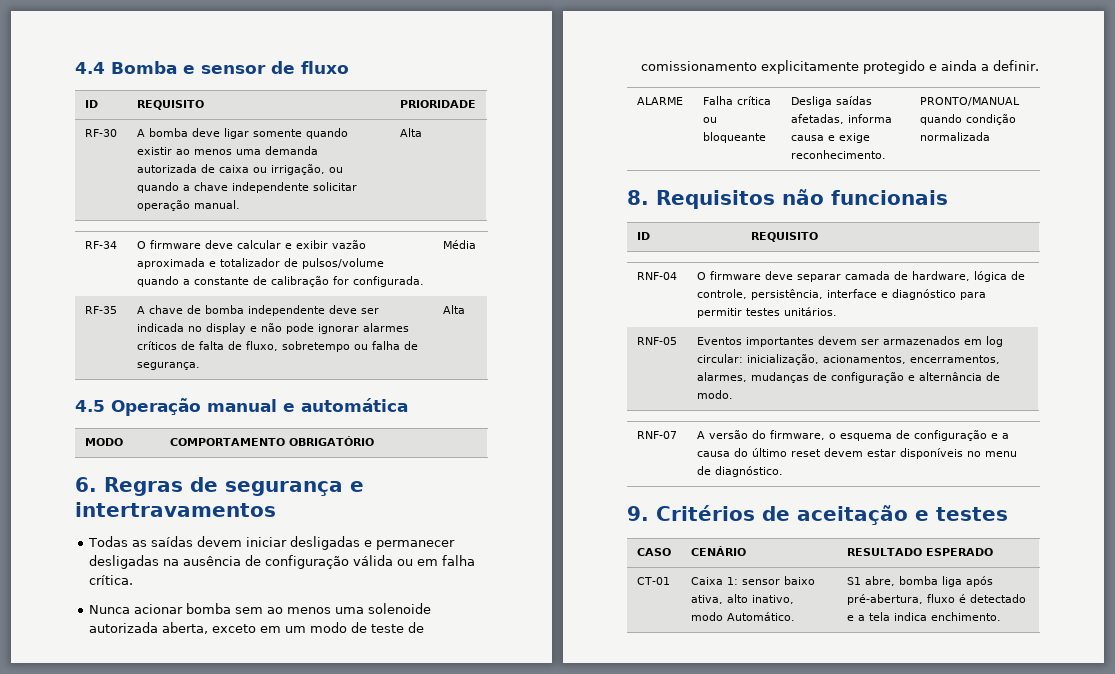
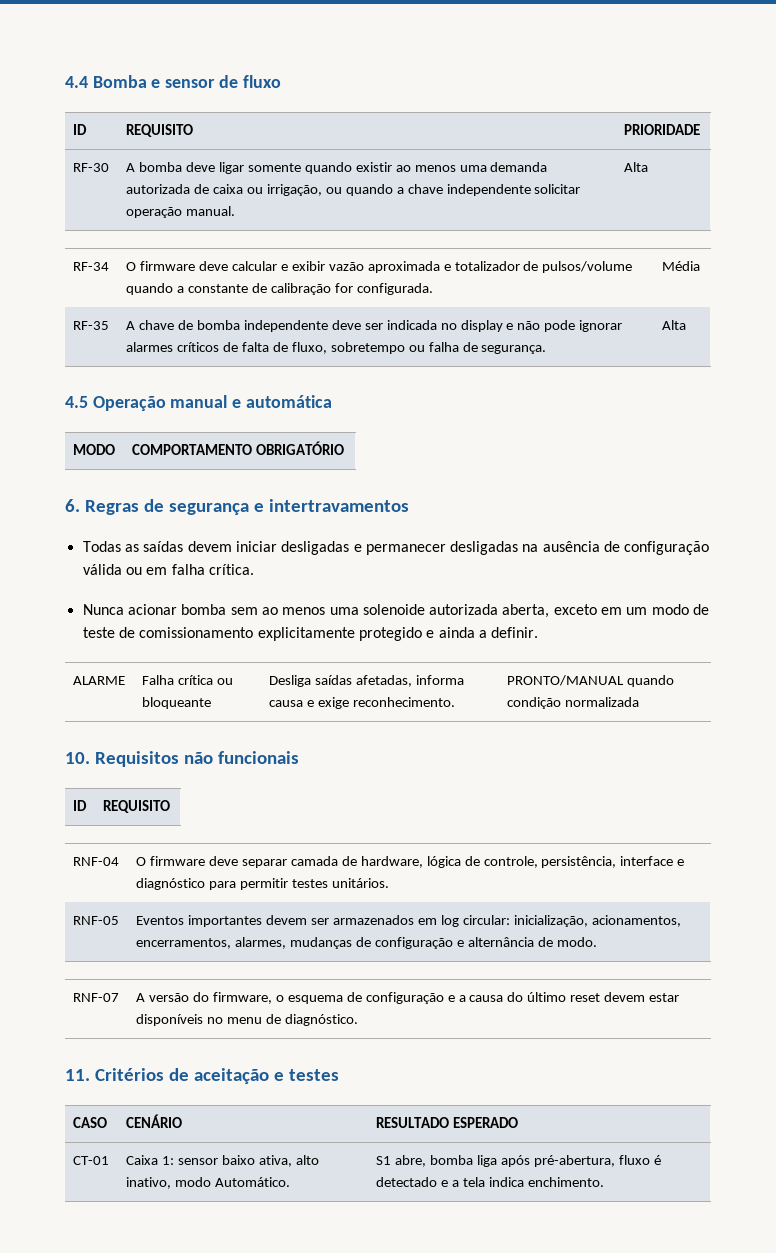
- 8. Requisitos não funcionais
+ 10. Requisitos não funcionais
- 9. Critérios de aceitação e testes
+ 11. Critérios de aceitação e testes

